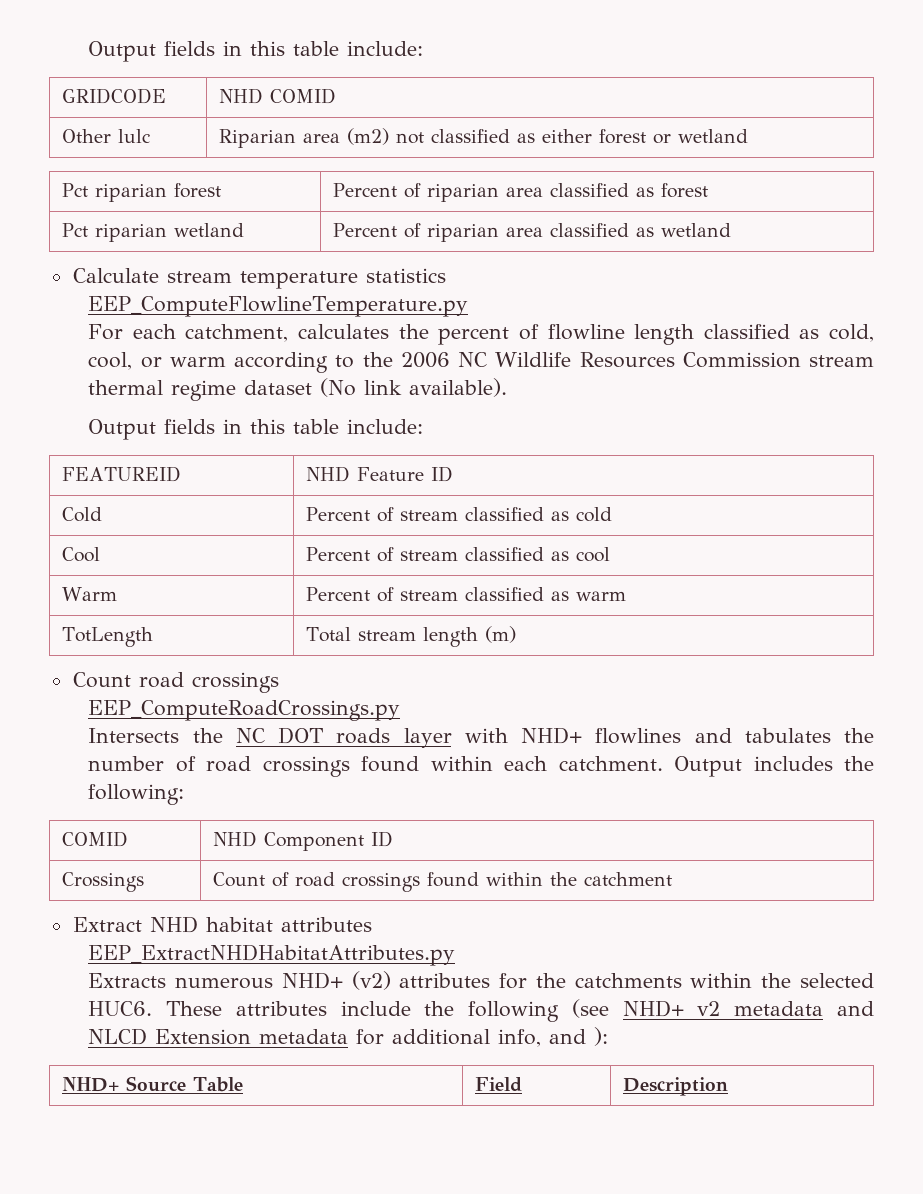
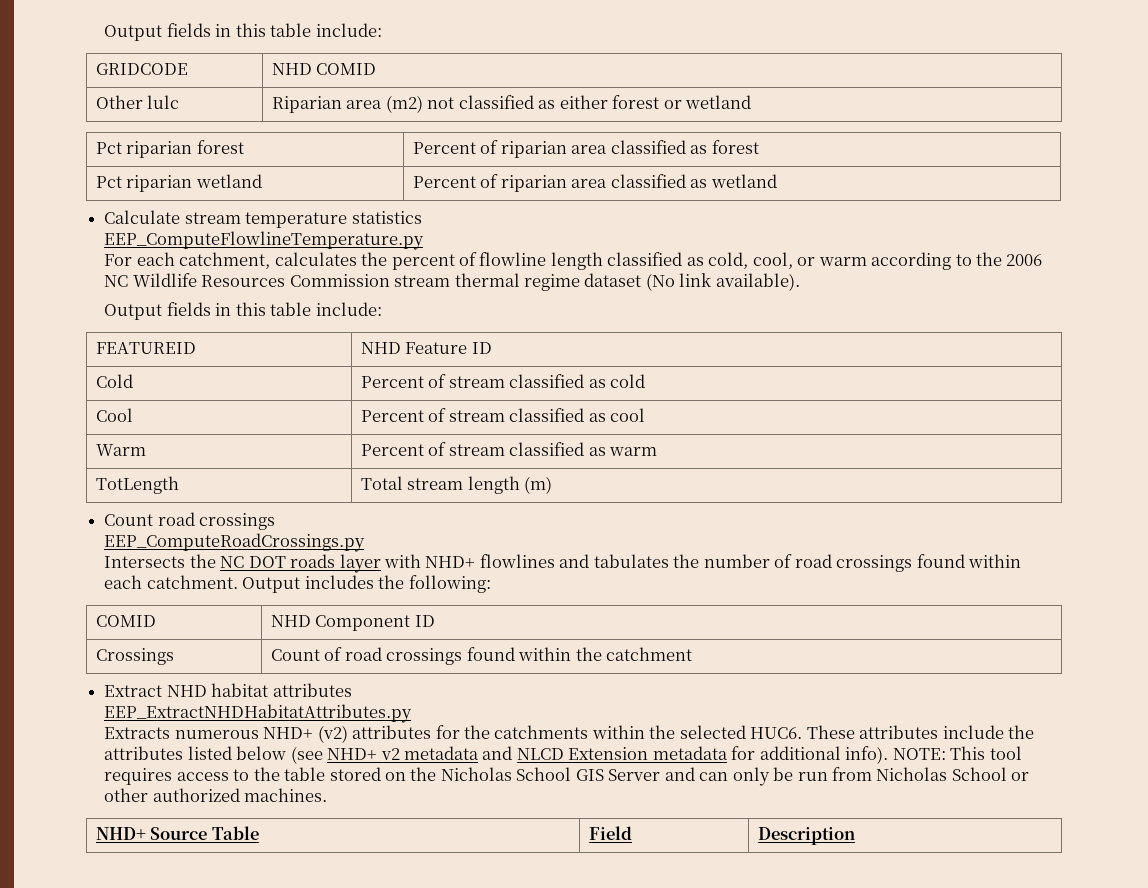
- These attributes include the following (see NHD+ v2 metadata and NLCD Extension metadata for additional info, and ):
+ These attributes include the attributes listed below (see NHD+ v2 metadata and NLCD Extension metadata for additional info). NOTE: This tool requires access to the table stored on the Nicholas School GIS Server and can only be run from Nicholas School or other authorized machines.

